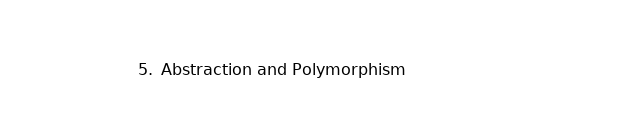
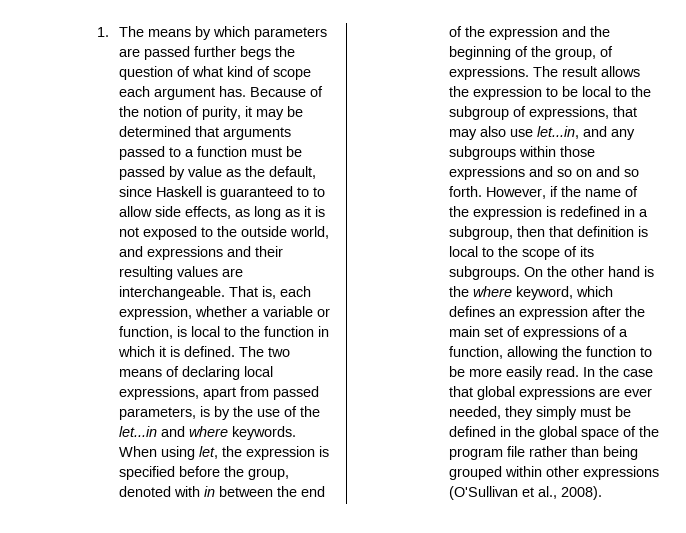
- 5. Abstraction and Polymorphism
+ 1. The means by which parameters are passed further begs the question of what kind of scope each argument has. Because of the notion of purity, it may be determined that arguments passed to a function must be passed by value as the default, since Haskell is guaranteed to to allow side effects, as long as it is not exposed to the outside world, and expressions and their resulting values are interchangeable. That is, each expression, whether a variable or function, is local to the function in which it is defined. The two means of declaring local expressions, apart from passed parameters, is by the use of the let...in and where keywords. When using let, the expression is specified before the group, denoted with in between the end of the expression and the beginning of the group, of expressions. The result allows the expression to be local to the subgroup of expressions, that may also use let...in, and any subgroups within those expressions and so on and so forth. However, if the name of the expression is redefined in a subgroup, then that definition is local to the scope of its subgroups. On the other hand is the where keyword, which defines an expression after the main set of expressions of a function, allowing the function to be more easily read. In the case that global expressions are ever needed, they simply must be defined in the global space of the program file rather than being grouped within other expressions (O'Sullivan et al., 2008).

